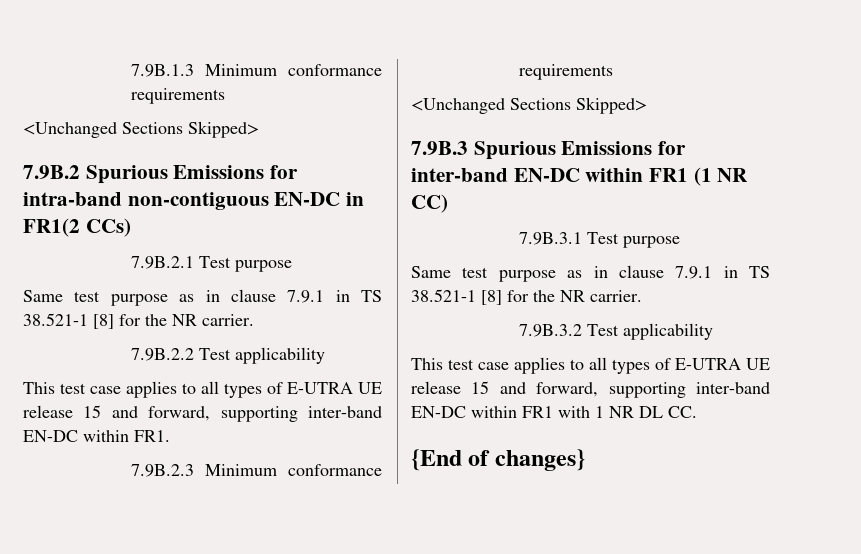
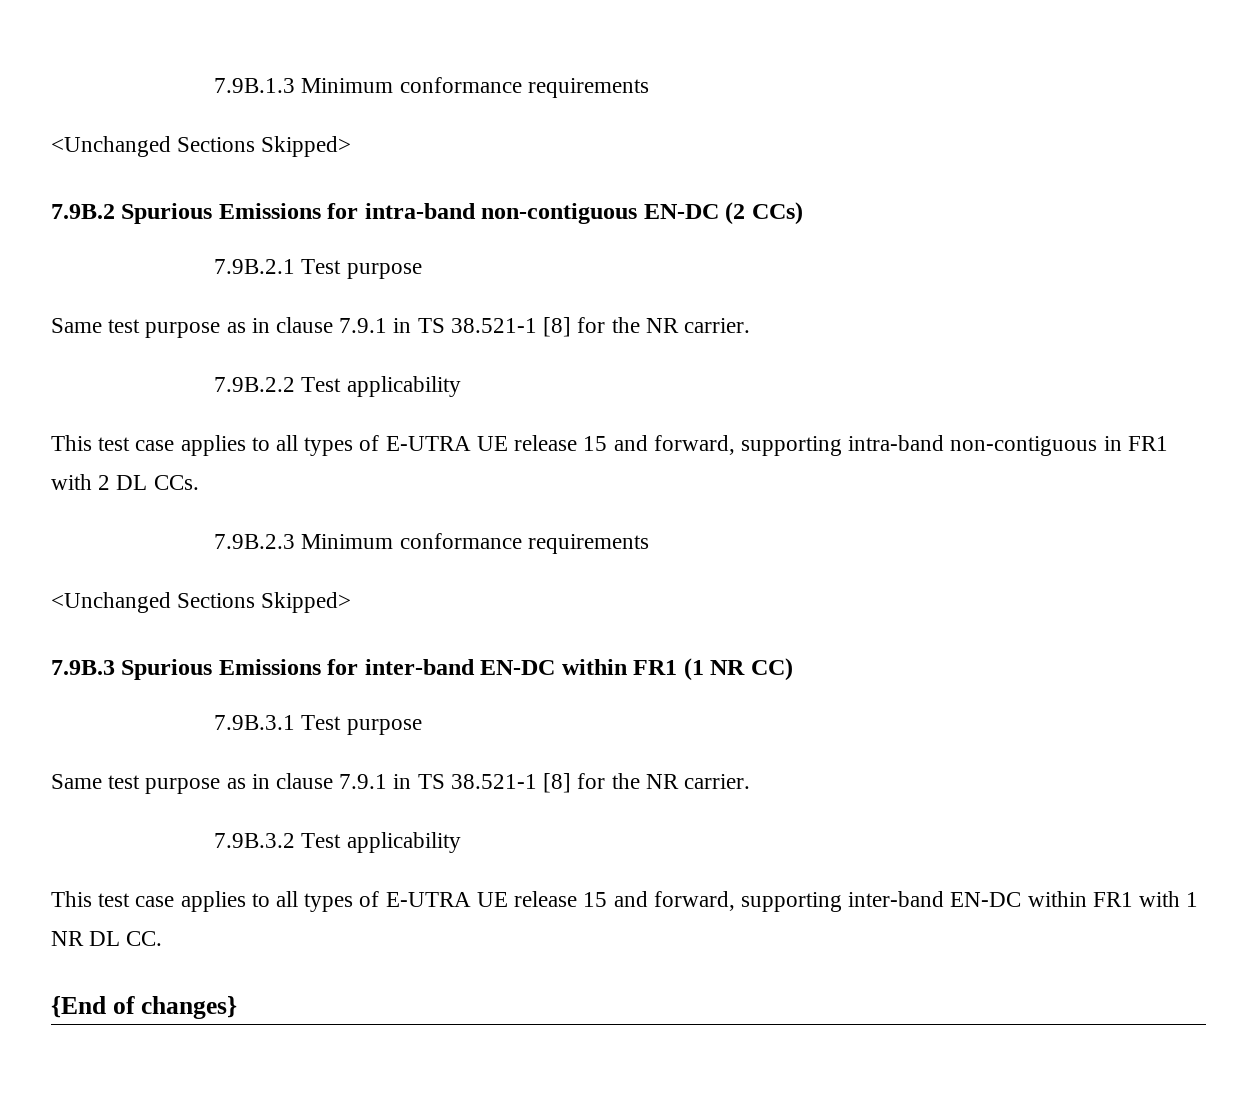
- 7.9B.2 Spurious Emissions for intra-band non-contiguous EN-DC in FR1(2 CCs)
+ 7.9B.2 Spurious Emissions for intra-band non-contiguous EN-DC (2 CCs)
- This test case applies to all types of E-UTRA UE release 15 and forward, supporting inter-band EN-DC within FR1.
+ This test case applies to all types of E-UTRA UE release 15 and forward, supporting intra-band non-contiguous in FR1 with 2 DL CCs.

